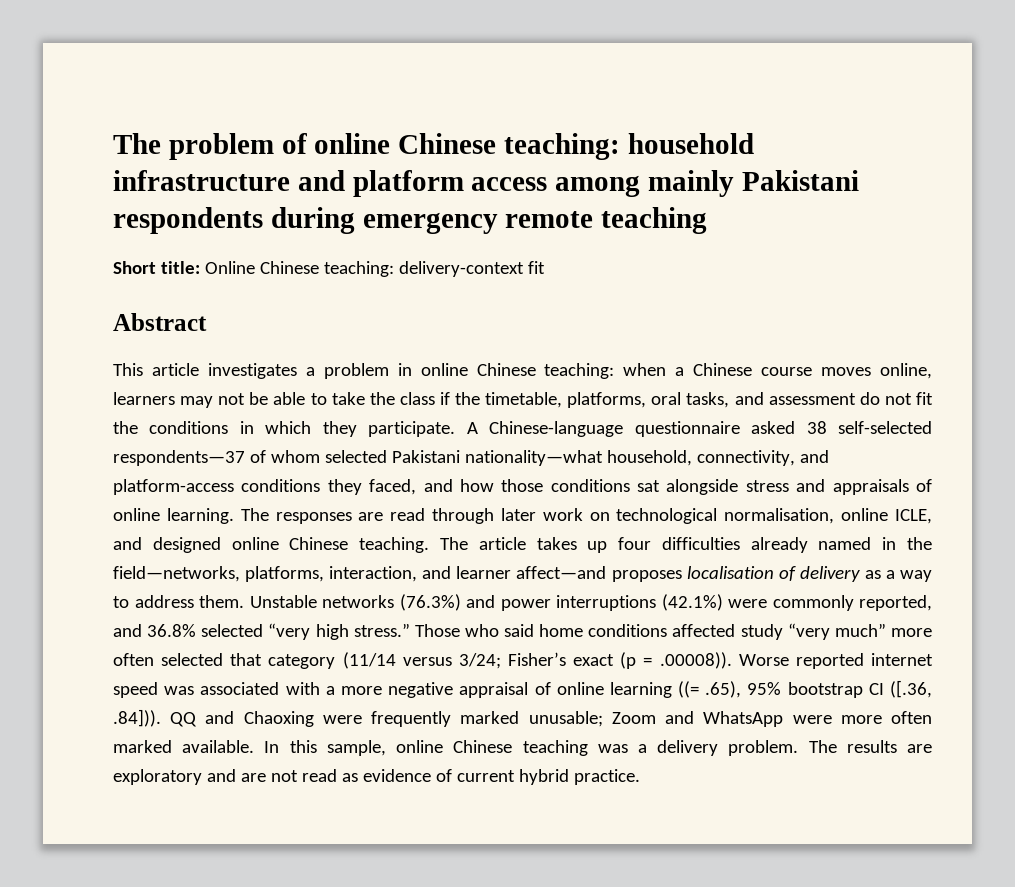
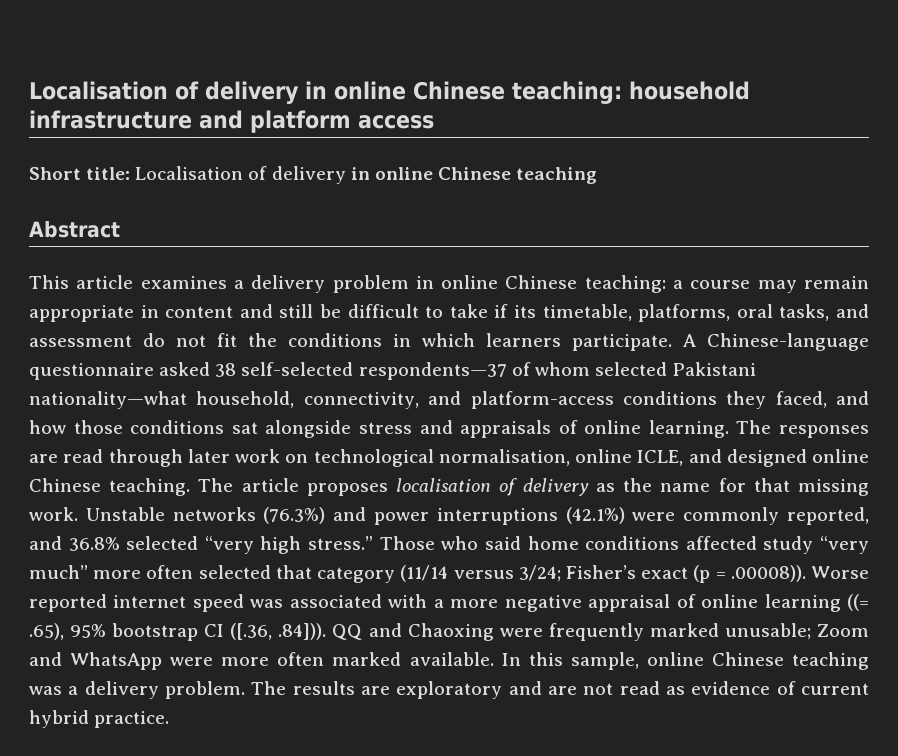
- The problem of online Chinese teaching: household infrastructure and platform access among mainly Pakistani respondents during emergency remote teaching
- Short title: Online Chinese teaching: delivery-context fit
+ Localisation of delivery in online Chinese teaching: household infrastructure and platform access
+ Short title: Localisation of delivery in online Chinese teaching
- This article investigates a problem in online Chinese teaching: when a Chinese course moves online, learners may not be able to take the class if the timetable, platforms, oral tasks, and assessment do not fit the conditions in which they participate.
+ This article examines a delivery problem in online Chinese teaching: a course may remain appropriate in content and still be difficult to take if its timetable, platforms, oral tasks, and assessment do not fit the conditions in which learners participate.
- The article takes up four difficulties already named in the field—networks, platforms, interaction, and learner affect—and proposes localisation of delivery as a way to address them.
+ The article proposes localisation of delivery as the name for that missing work.

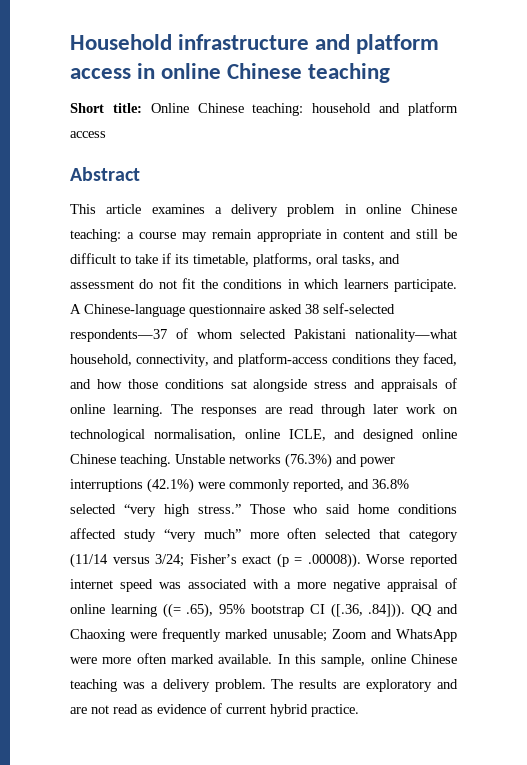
- Localisation of delivery in online Chinese teaching: household infrastructure and platform access
- Short title: Localisation of delivery in online Chinese teaching
+ Household infrastructure and platform access in online Chinese teaching
+ Short title: Online Chinese teaching: household and platform access
- The article proposes localisation of delivery as the name for that missing work.

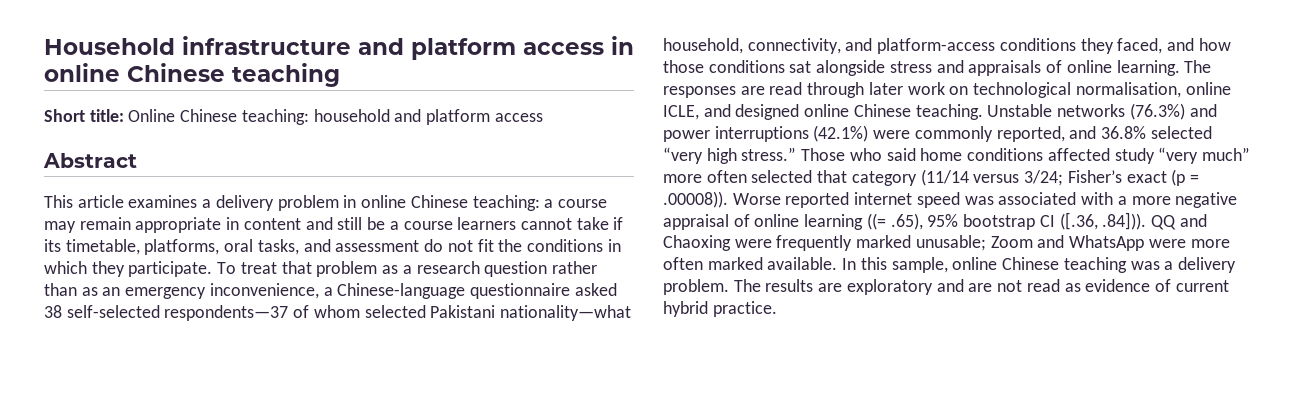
- a course may remain appropriate in content and still be difficult to take if its timetable, platforms, oral tasks, and assessment do not fit the conditions in which learners participate. A Chinese-language questionnaire asked 38 self-selected respondents—37 of whom selected Pakistani nationality—what household, connectivity, and platform-access conditions they faced, and how those conditions sat alongside stress and appraisals of online learning.
+ a course may remain appropriate in content and still be a course learners cannot take if its timetable, platforms, oral tasks, and assessment do not fit the conditions in which they participate. To treat that problem as a research question rather than as an emergency inconvenience, a Chinese-language questionnaire asked 38 self-selected respondents—37 of whom selected Pakistani nationality—what household, connectivity, and platform-access conditions they faced, and how those conditions sat alongside stress and appraisals of online learning.

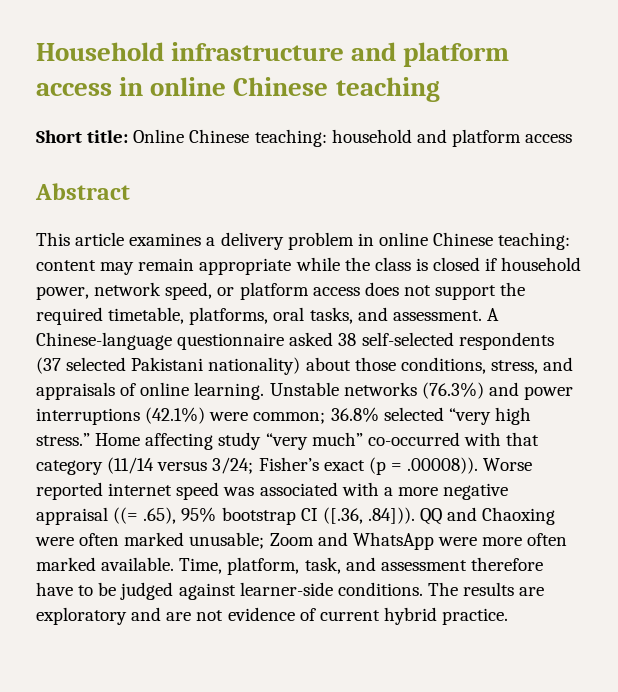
- This article examines a delivery problem in online Chinese teaching: a course may remain appropriate in content and still be a course learners cannot take if its timetable, platforms, oral tasks, and assessment do not fit the conditions in which they participate. To treat that problem as a research question rather than as an emergency inconvenience, a Chinese-language questionnaire asked 38 self-selected respondents—37 of whom selected Pakistani nationality—what household, connectivity, and platform-access conditions they faced, and how those conditions sat alongside stress and appraisals of online learning.
+ This article examines a delivery problem in online Chinese teaching: content may remain appropriate while the class is closed if household power, network speed, or platform access does not support the required timetable, platforms, oral tasks, and assessment. A Chinese-language questionnaire asked 38 self-selected respondents (37 selected Pakistani nationality) about those conditions, stress, and appraisals of online learning.
- The responses are read through later work on technological normalisation, online ICLE, and designed online Chinese teaching.
- Unstable networks (76.3%) and power interruptions (42.1%) were commonly reported, and 36.8% selected “very high stress.”
+ Unstable networks (76.3%) and power interruptions (42.1%) were common; 36.8% selected “very high stress.”
- Those who said home conditions affected study “very much” more often selected that category (11/14 versus 3/24; Fisher’s exact (p = .00008)). Worse reported internet speed was associated with a more negative appraisal of online learning ((= .65), 95% bootstrap CI ([.36, .84])). QQ and Chaoxing were frequently marked unusable; Zoom and WhatsApp were more often marked available.
+ Home affecting study “very much” co-occurred with that category (11/14 versus 3/24; Fisher’s exact (p = .00008)). Worse reported internet speed was associated with a more negative appraisal ((= .65), 95% bootstrap CI ([.36, .84])). QQ and Chaoxing were often marked unusable; Zoom and WhatsApp were more often marked available.
- In this sample, online Chinese teaching was a delivery problem.
+ Time, platform, task, and assessment therefore have to be judged against learner-side conditions.
- The results are exploratory and are not read as evidence of current hybrid practice.
+ The results are exploratory and are not evidence of current hybrid practice.

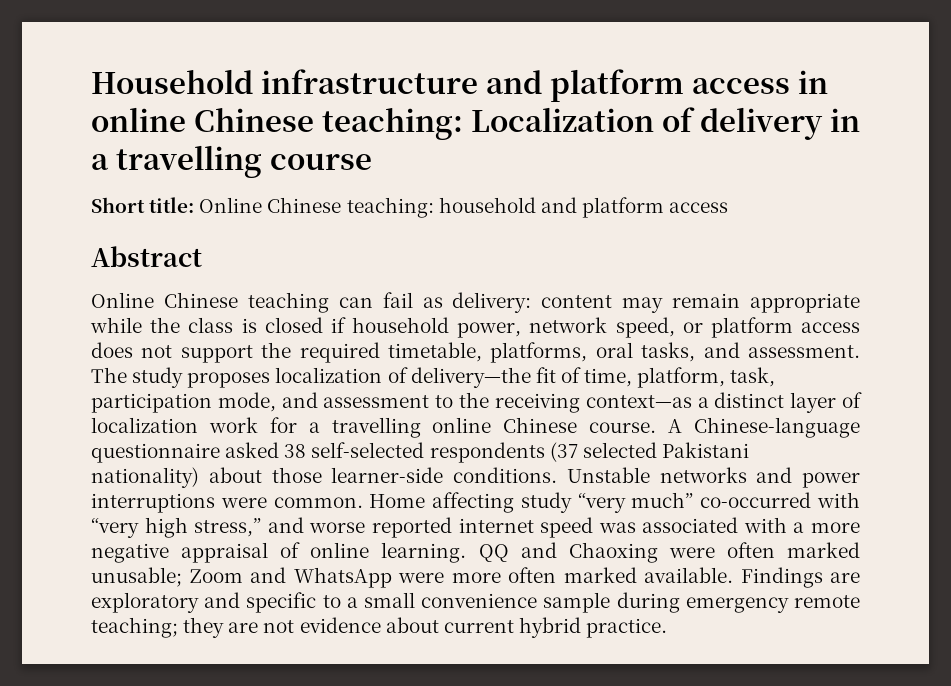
- Household infrastructure and platform access in online Chinese teaching
+ Household infrastructure and platform access in online Chinese teaching: Localization of delivery in a travelling course
- This article examines a delivery problem in online Chinese teaching: content may remain appropriate while the class is closed if household power, network speed, or platform access does not support the required timetable, platforms, oral tasks, and assessment.
+ Online Chinese teaching can fail as delivery: content may remain appropriate while the class is closed if household power, network speed, or platform access does not support the required timetable, platforms, oral tasks, and assessment.
+ The study proposes localization of delivery—the fit of time, platform, task, participation mode, and assessment to the receiving context—as a distinct layer of localization work for a travelling online Chinese course.
- A Chinese-language questionnaire asked 38 self-selected respondents (37 selected Pakistani nationality) about those conditions, stress, and appraisals of online learning.
+ A Chinese-language questionnaire asked 38 self-selected respondents (37 selected Pakistani nationality) about those learner-side conditions.
- Unstable networks (76.3%) and power interruptions (42.1%) were common; 36.8% selected “very high stress.”
+ Unstable networks and power interruptions were common.
- Home affecting study “very much” co-occurred with that category (11/14 versus 3/24; Fisher’s exact (p = .00008)). Worse reported internet speed was associated with a more negative appraisal ((= .65), 95% bootstrap CI ([.36, .84])). QQ and Chaoxing were often marked unusable; Zoom and WhatsApp were more often marked available.
+ Home affecting study “very much” co-occurred with “very high stress,” and worse reported internet speed was associated with a more negative appraisal of online learning. QQ and Chaoxing were often marked unusable; Zoom and WhatsApp were more often marked available.
- Time, platform, task, and assessment therefore have to be judged against learner-side conditions. The results are exploratory and are not evidence of current hybrid practice.
+ Findings are exploratory and specific to a small convenience sample during emergency remote teaching; they are not evidence about current hybrid practice.

